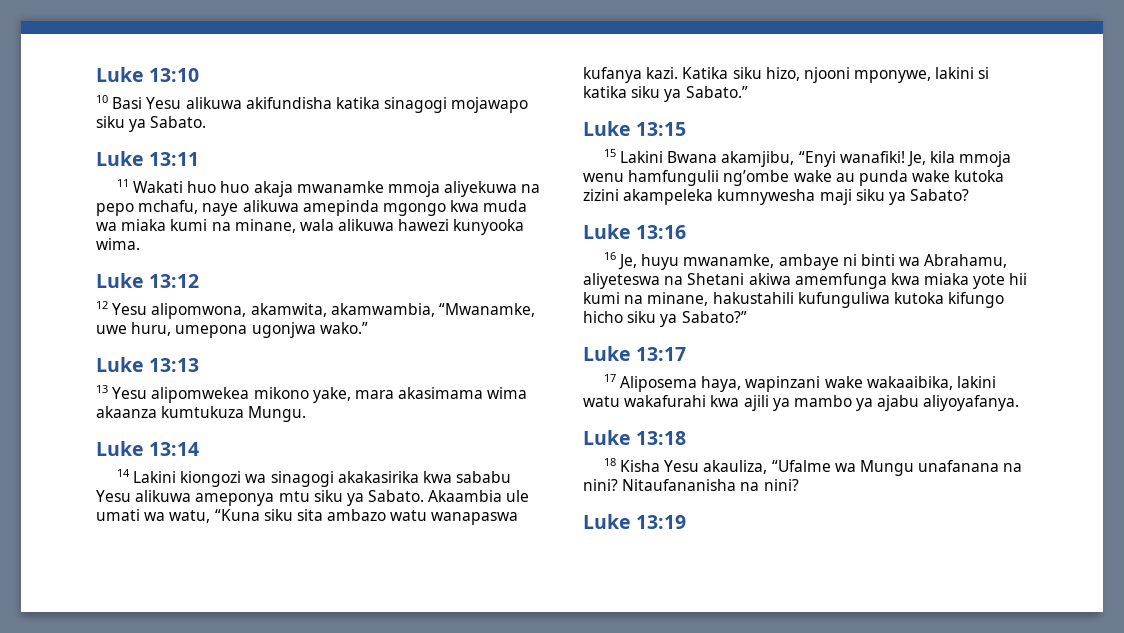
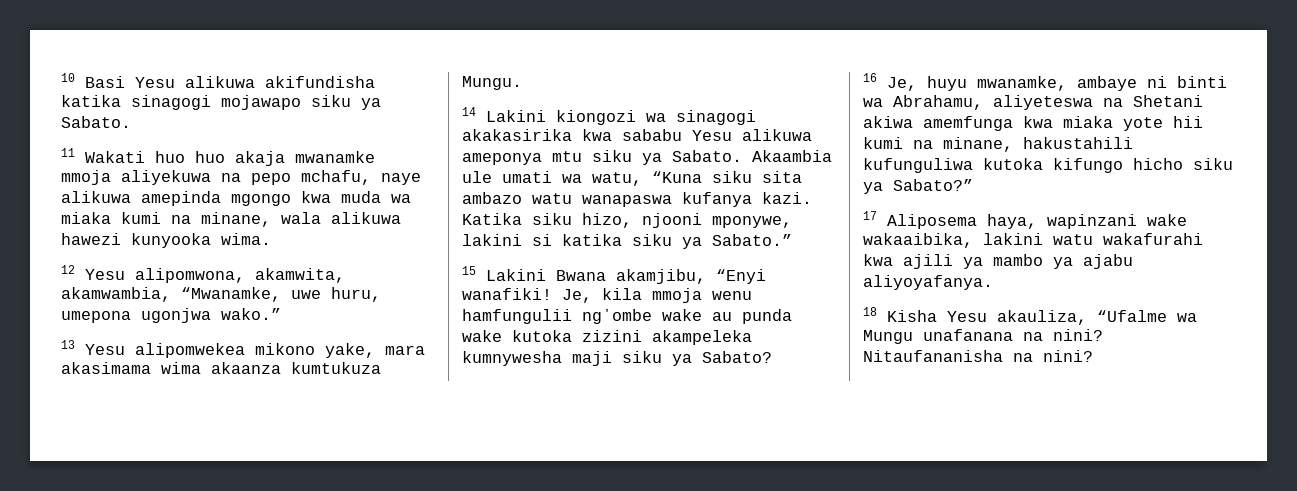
- Luke 13:10
- Luke 13:11
- Luke 13:12
- Luke 13:13
- Luke 13:14
- Luke 13:15
- Luke 13:16
- Luke 13:17
- Luke 13:18
- Luke 13:19

